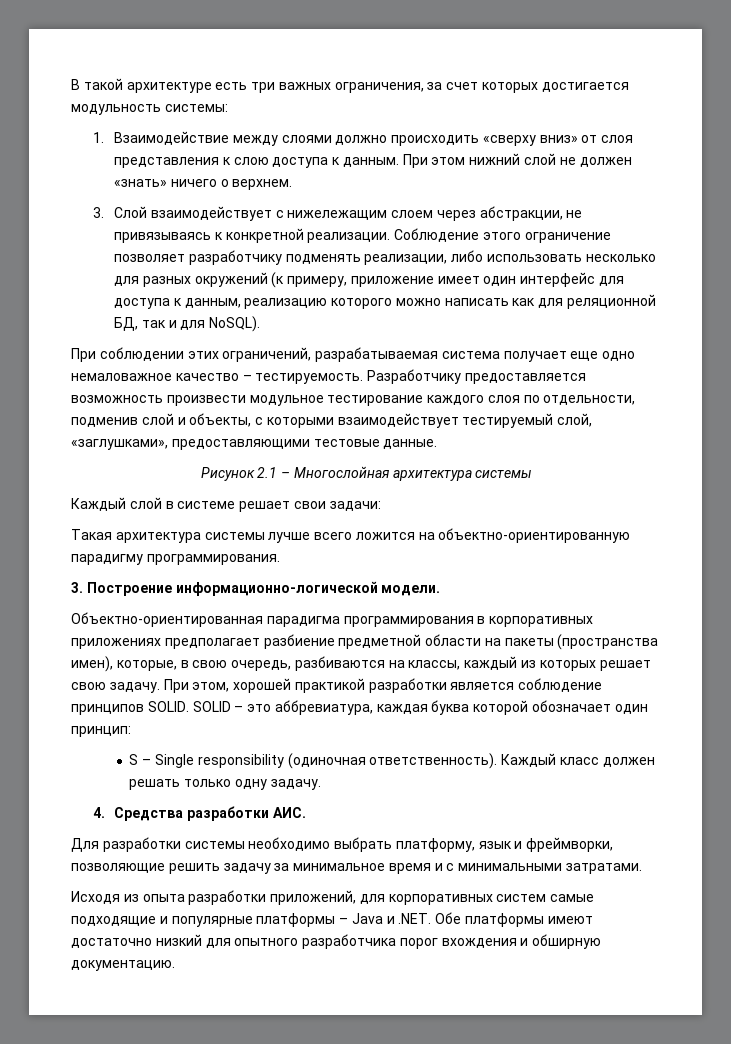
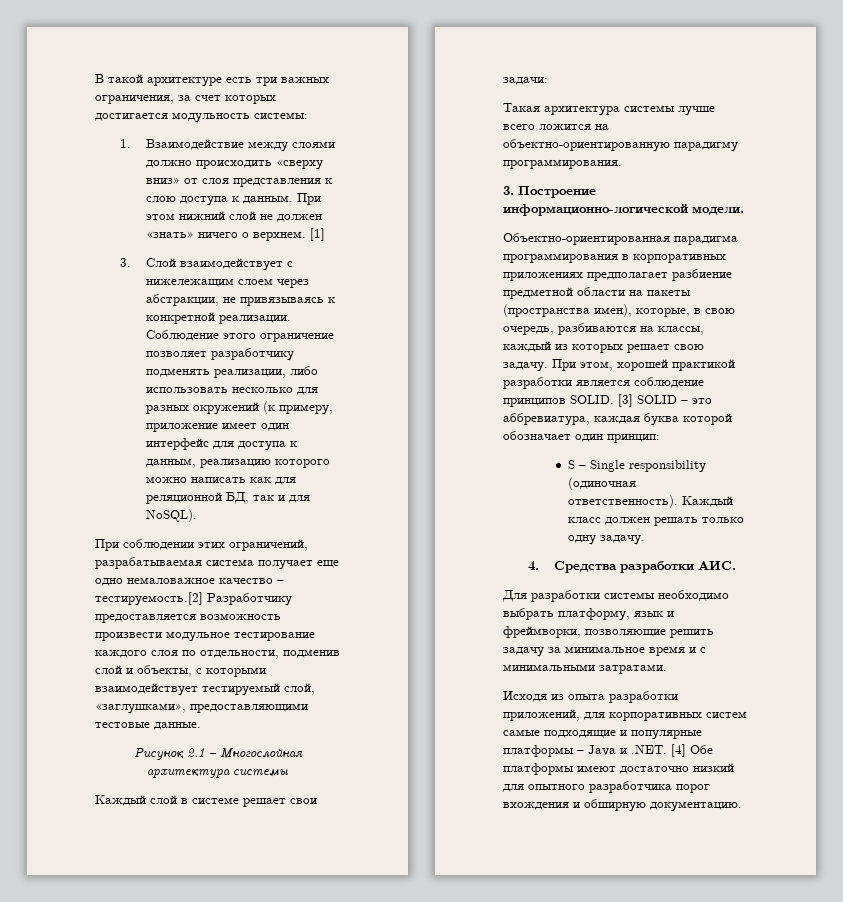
+ [1]
- При соблюдении этих ограничений, разрабатываемая система получает еще одно немаловажное качество – тестируемость. Разработчику предоставляется возможность произвести модульное тестирование каждого слоя по отдельности, подменив слой и объекты, с которыми взаимодействует тестируемый слой, «заглушками», предоставляющими тестовые данные.
+ При соблюдении этих ограничений, разрабатываемая система получает еще одно немаловажное качество – тестируемость.[2] Разработчику предоставляется возможность произвести модульное тестирование каждого слоя по отдельности, подменив слой и объекты, с которыми взаимодействует тестируемый слой, «заглушками», предоставляющими тестовые данные.
- SOLID – это аббревиатура, каждая буква которой обозначает один принцип:
+ [3] SOLID – это аббревиатура, каждая буква которой обозначает один принцип:
- Исходя из опыта разработки приложений, для корпоративных систем самые подходящие и популярные платформы – Java и .NET. Обе платформы имеют достаточно низкий для опытного разработчика порог вхождения и обширную документацию.
+ Исходя из опыта разработки приложений, для корпоративных систем самые подходящие и популярные платформы – Java и .NET. [4] Обе платформы имеют достаточно низкий для опытного разработчика порог вхождения и обширную документацию.

